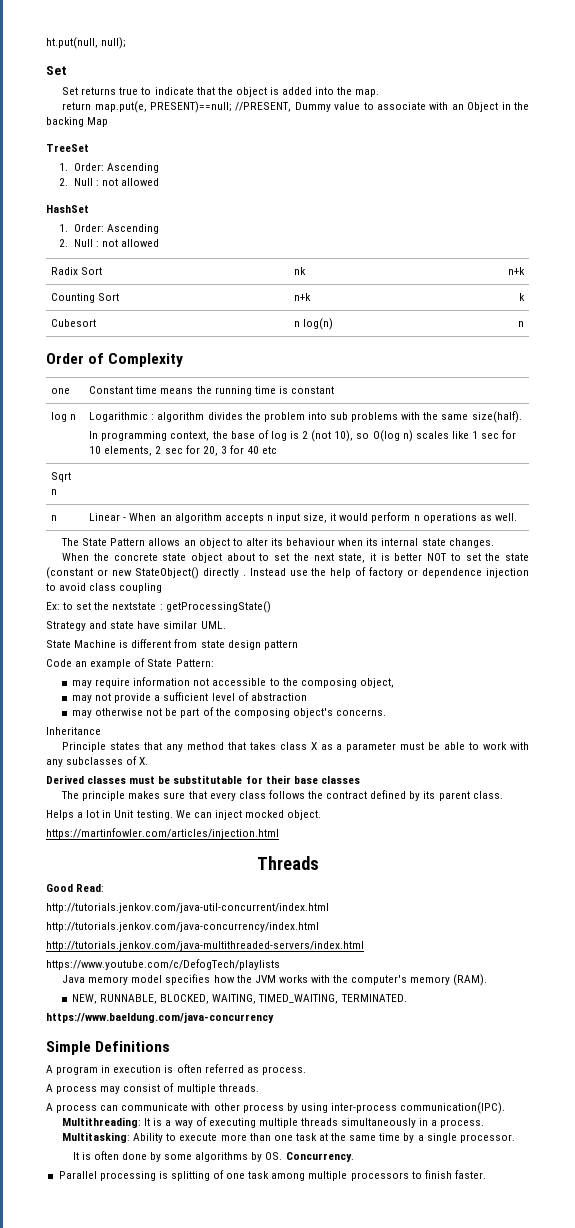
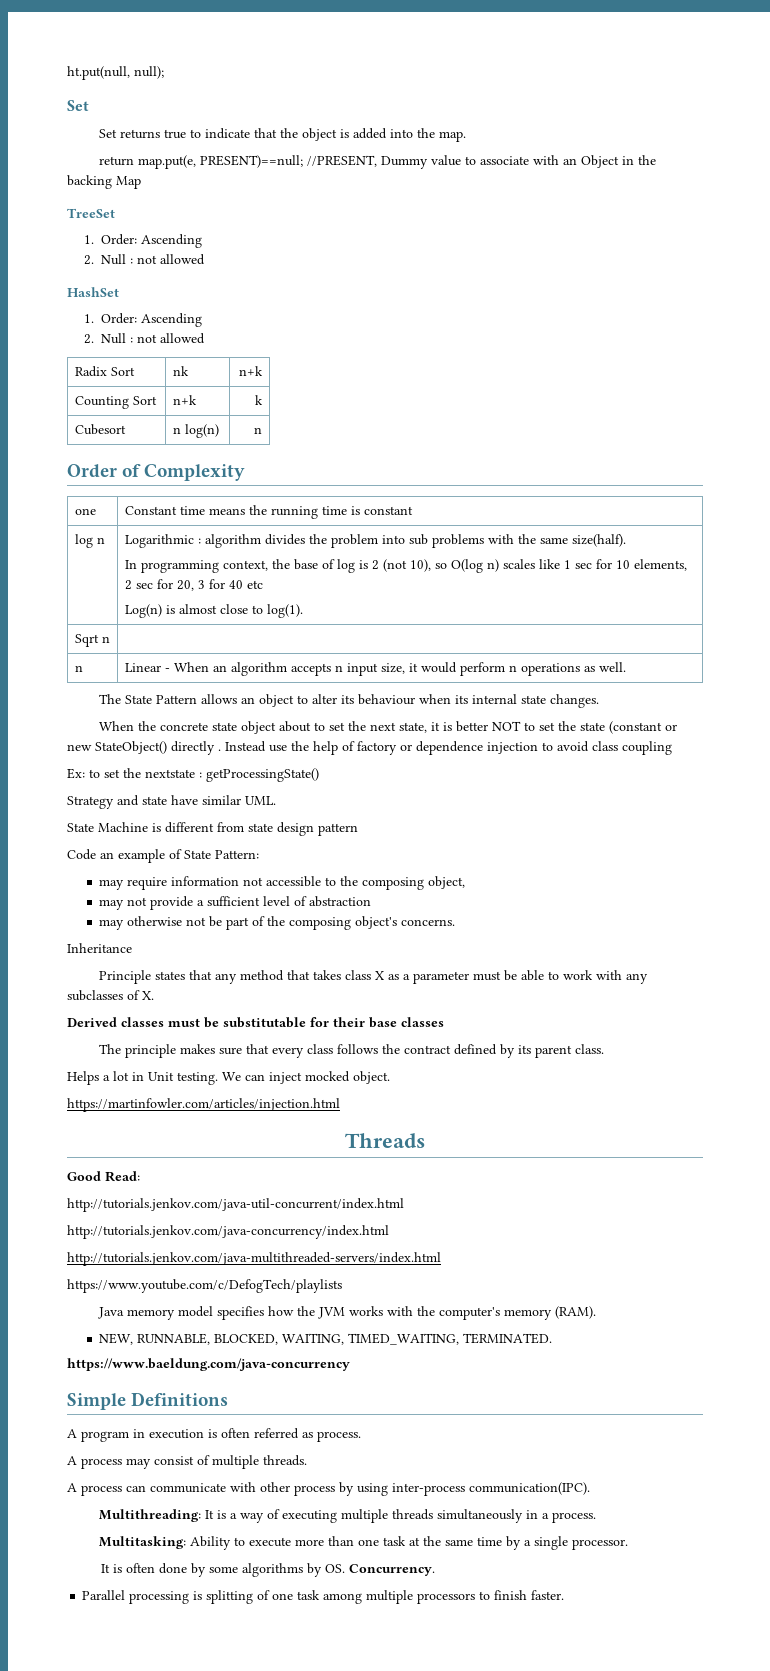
+ Log(n) is almost close to log(1).

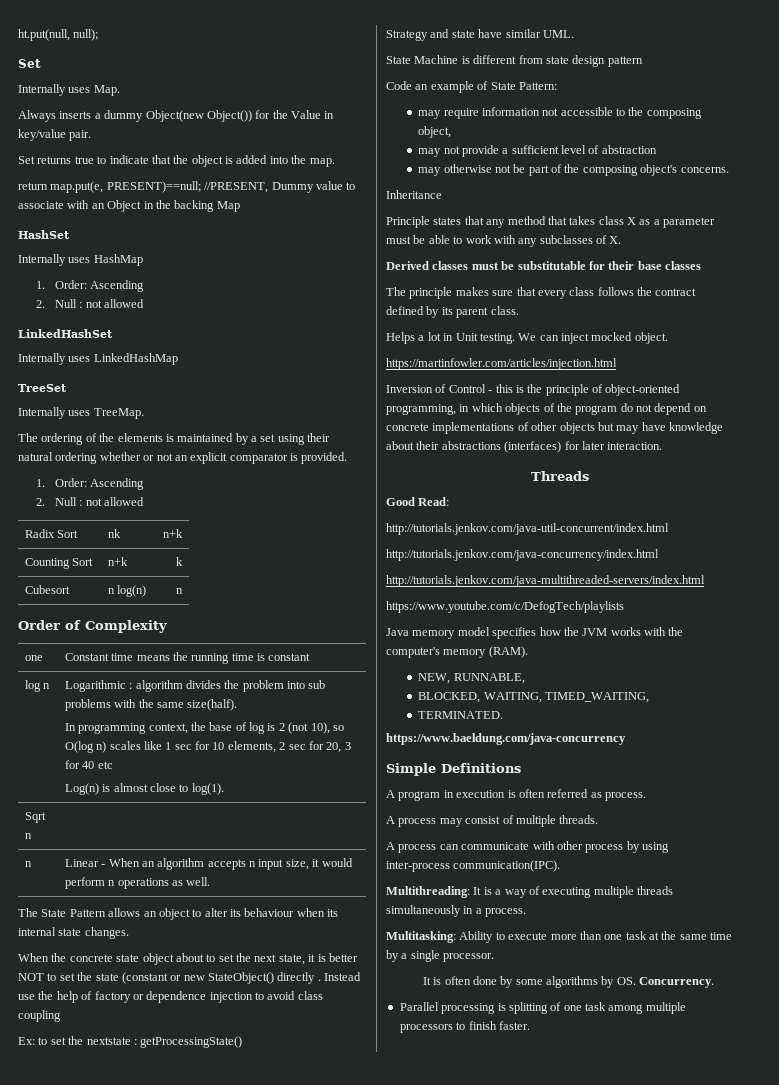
+ Internally uses Map.
+ Always inserts a dummy Object(new Object()) for the Value in key/value pair.
- TreeSet
+ HashSet
+ Internally uses HashMap
  1. Order: Ascending
  2. Null : not allowed
- HashSet
+ LinkedHashSet
+ Internally uses LinkedHashMap
+ TreeSet
+ Internally uses TreeMap.
+ The ordering of the elements is maintained by a set using their natural ordering whether or not an explicit comparator is provided.
+ Inversion of Control - this is the principle of object-oriented programming, in which objects of the program do not depend on concrete implementations of other objects but may have knowledge about their abstractions (interfaces) for later interaction.
- NEW, RUNNABLE, BLOCKED, WAITING, TIMED_WAITING, TERMINATED.
+ NEW, RUNNABLE,
+ BLOCKED, WAITING, TIMED_WAITING,
+ TERMINATED.

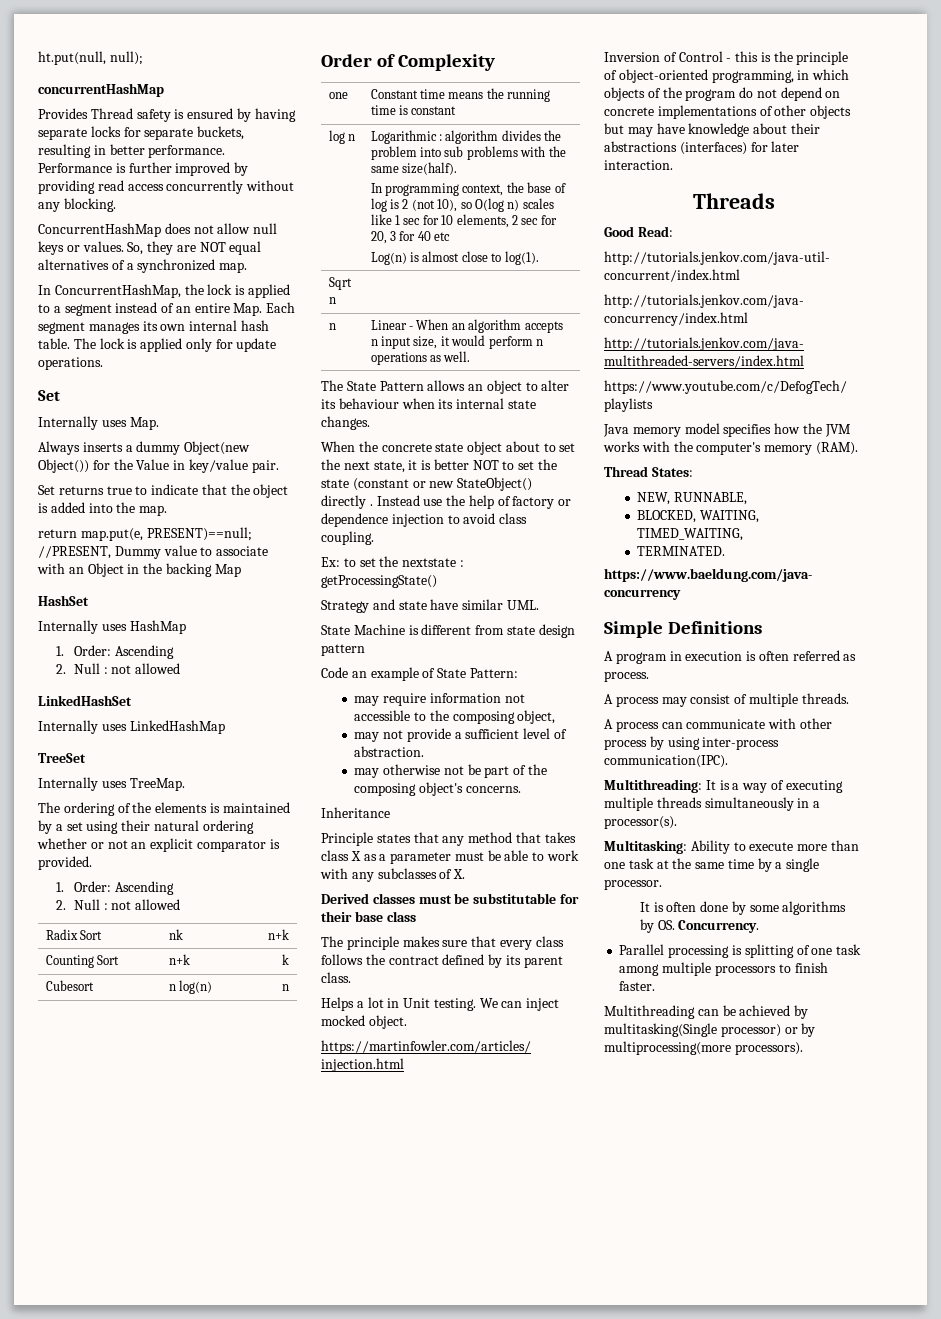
+ concurrentHashMap
+ Provides Thread safety is ensured by having separate locks for separate buckets, resulting in better performance. Performance is further improved by providing read access concurrently without any blocking.
+ ConcurrentHashMap does not allow null keys or values. So, they are NOT equal alternatives of a synchronized map.
+ In ConcurrentHashMap, the lock is applied to a segment instead of an entire Map. Each segment manages its own internal hash table. The lock is applied only for update operations.
- Instead use the help of factory or dependence injection to avoid class coupling
+ Instead use the help of factory or dependence injection to avoid class coupling.
- may not provide a sufficient level of abstraction
+ may not provide a sufficient level of abstraction.
- Derived classes must be substitutable for their base classes
+ Derived classes must be substitutable for their base class
+ Thread States:
- Multithreading: It is a way of executing multiple threads simultaneously in a process.
+ Multithreading: It is a way of executing multiple threads simultaneously in a processor(s).
+ Multithreading can be achieved by multitasking(Single processor) or by multiprocessing(more processors).

